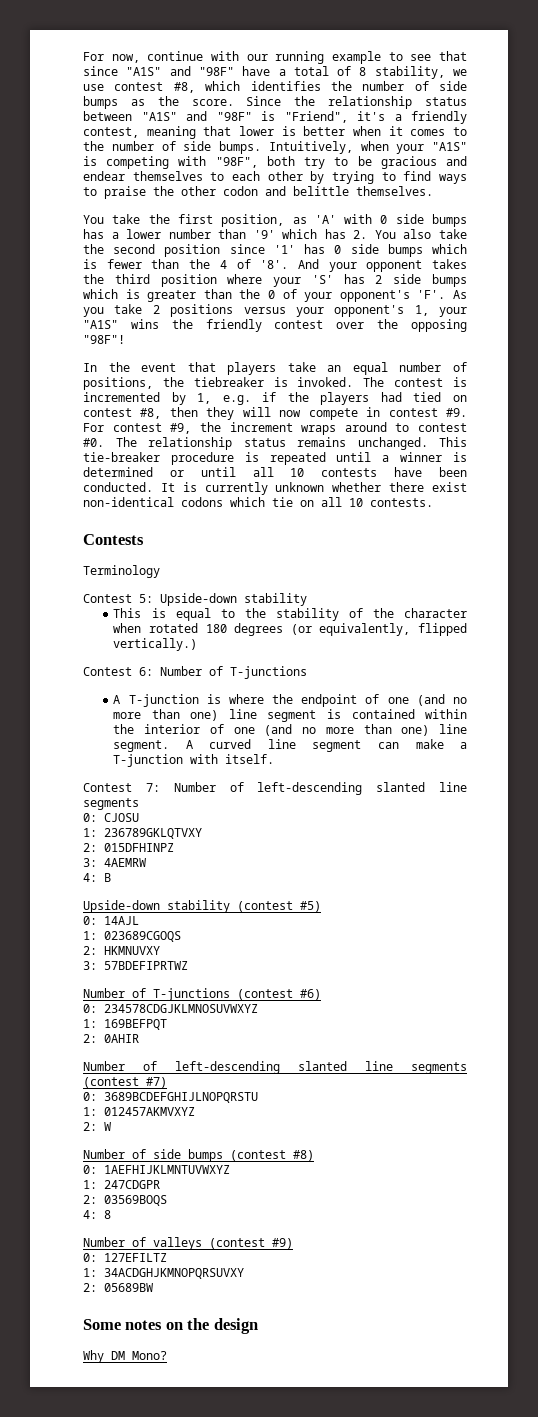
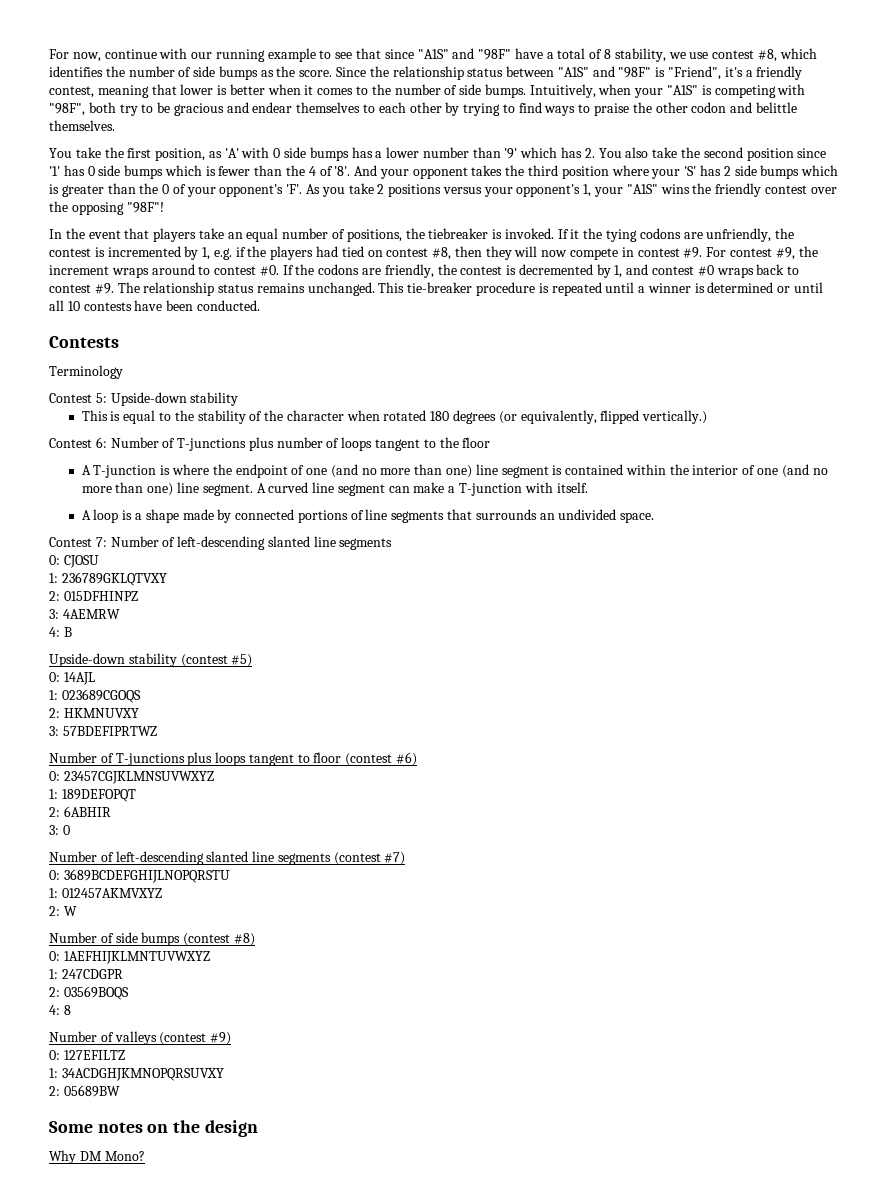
- The contest is incremented by 1, e.g. if the players had tied on contest #8, then they will now compete in contest #9.
+ If it the tying codons are unfriendly, the contest is incremented by 1, e.g. if the players had tied on contest #8, then they will now compete in contest #9.
+ If the codons are friendly, the contest is decremented by 1, and contest #0 wraps back to contest #9.
- It is currently unknown whether there exist non-identical codons which tie on all 10 contests.
- Contest 6: Number of T-junctions
+ Contest 6: Number of T-junctions plus number of loops tangent to the floor
+ A loop is a shape made by connected portions of line segments that surrounds an undivided space.
- Number of T-junctions (contest #6)
+ Number of T-junctions plus loops tangent to floor (contest #6)
- 0: 234578CDGJKLMNOSUVWXYZ
- 1: 169BEFPQT
- 2: 0AHIR
+ 0: 23457CGJKLMNSUVWXYZ
+ 1: 189DEFOPQT
+ 2: 6ABHIR
+ 3: 0

